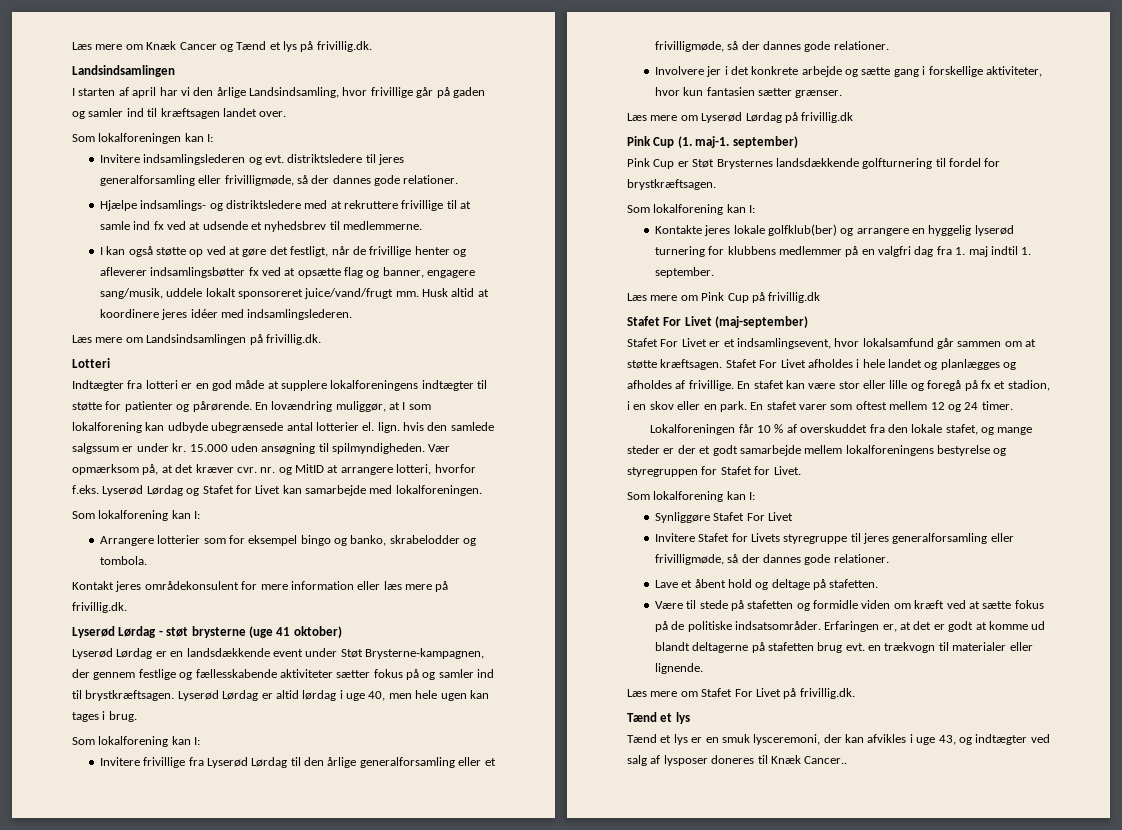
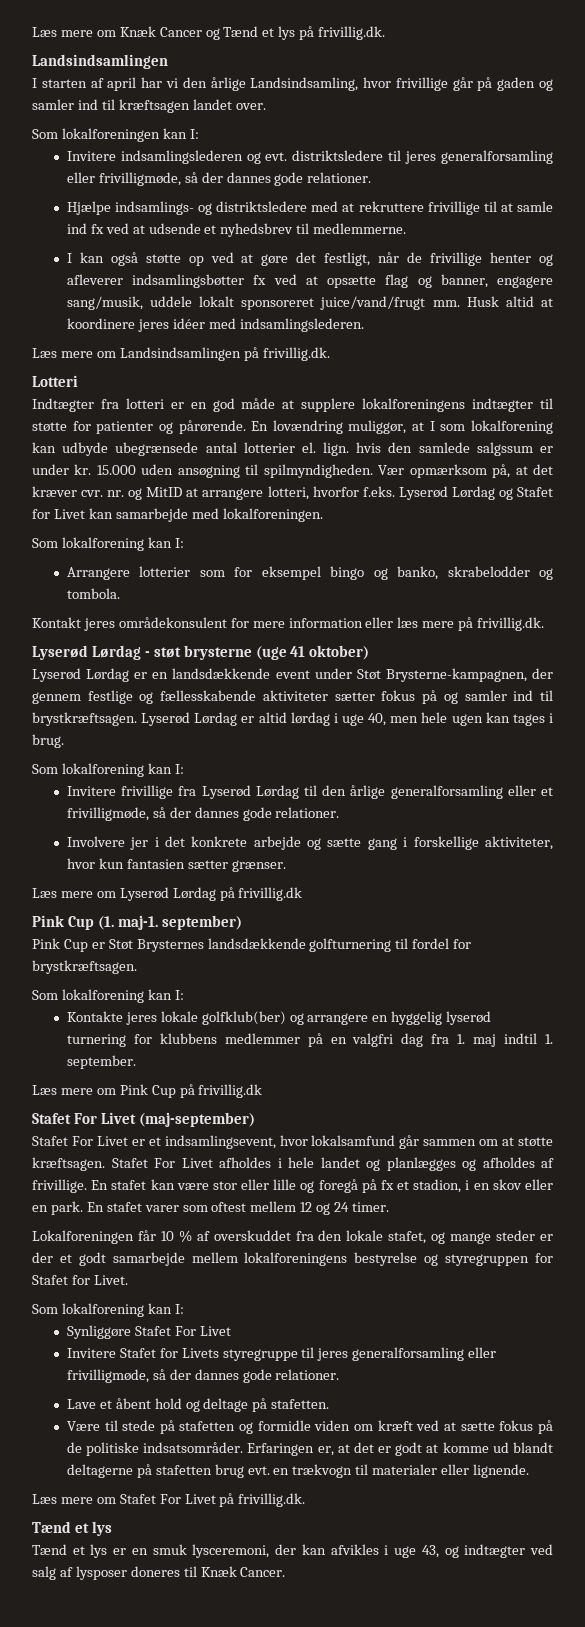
- Tænd et lys er en smuk lysceremoni, der kan afvikles i uge 43, og indtægter ved salg af lysposer doneres til Knæk Cancer..
+ Tænd et lys er en smuk lysceremoni, der kan afvikles i uge 43, og indtægter ved salg af lysposer doneres til Knæk Cancer.

